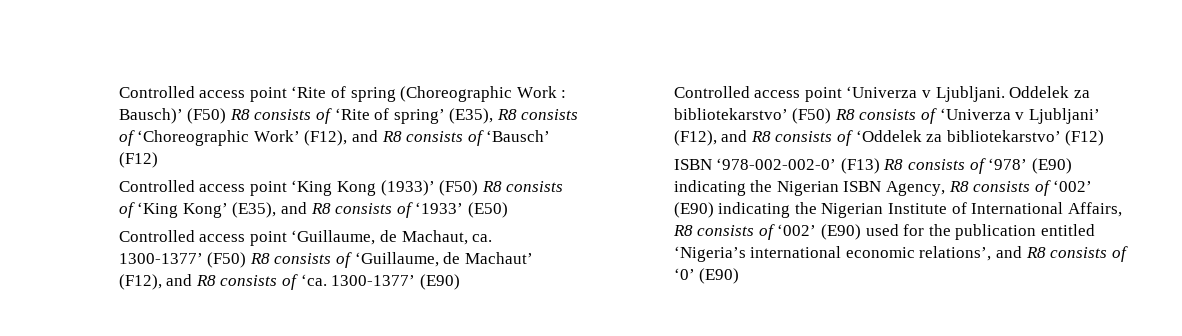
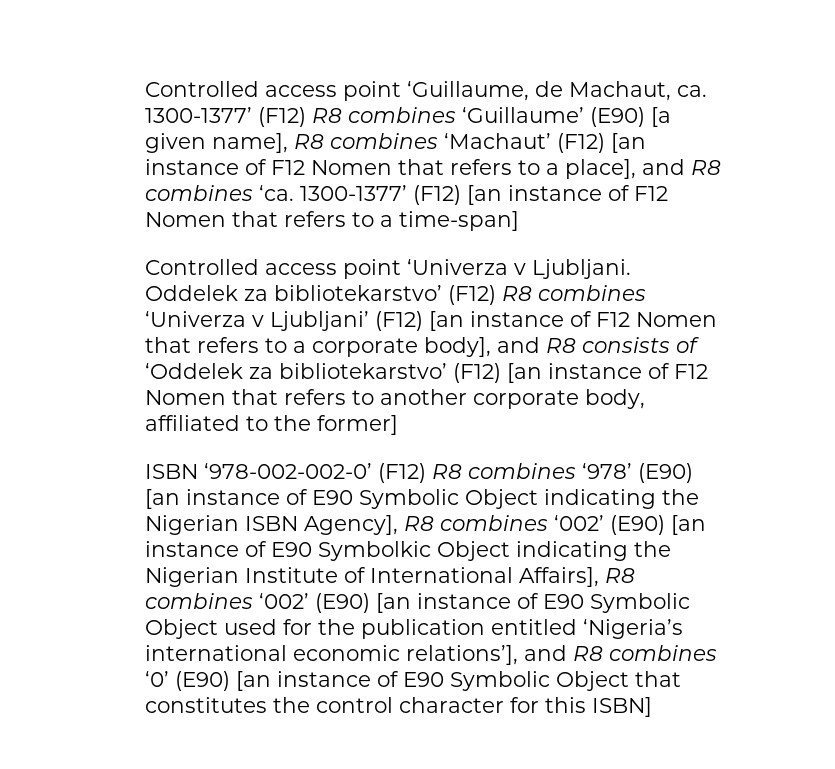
- Controlled access point ‘Rite of spring (Choreographic Work : Bausch)’ (F50) R8 consists of ‘Rite of spring’ (E35), R8 consists of ‘Choreographic Work’ (F12), and R8 consists of ‘Bausch’ (F12)
- Controlled access point ‘King Kong (1933)’ (F50) R8 consists of ‘King Kong’ (E35), and R8 consists of ‘1933’ (E50)
- Controlled access point ‘Guillaume, de Machaut, ca. 1300-1377’ (F50) R8 consists of ‘Guillaume, de Machaut’ (F12), and R8 consists of ‘ca. 1300-1377’ (E90)
+ Controlled access point ‘Guillaume, de Machaut, ca. 1300-1377’ (F12) R8 combines ‘Guillaume’ (E90) [a given name], R8 combines ‘Machaut’ (F12) [an instance of F12 Nomen that refers to a place], and R8 combines ‘ca. 1300-1377’ (F12) [an instance of F12 Nomen that refers to a time-span]
- Oddelek za bibliotekarstvo’ (F50) R8 consists of ‘Univerza v Ljubljani’ (F12), and R8 consists of ‘Oddelek za bibliotekarstvo’ (F12)
- ISBN ‘978-002-002-0’ (F13) R8 consists of ‘978’ (E90) indicating the Nigerian ISBN Agency, R8 consists of ‘002’ (E90) indicating the Nigerian Institute of International Affairs, R8 consists of ‘002’ (E90) used for the publication entitled ‘Nigeria’s international economic relations’, and R8 consists of ‘0’ (E90)
+ Oddelek za bibliotekarstvo’ (F12) R8 combines ‘Univerza v Ljubljani’ (F12) [an instance of F12 Nomen that refers to a corporate body], and R8 consists of ‘Oddelek za bibliotekarstvo’ (F12) [an instance of F12 Nomen that refers to another corporate body, affiliated to the former]
+ ISBN ‘978-002-002-0’ (F12) R8 combines ‘978’ (E90) [an instance of E90 Symbolic Object indicating the Nigerian ISBN Agency], R8 combines ‘002’ (E90) [an instance of E90 Symbolkic Object indicating the Nigerian Institute of International Affairs], R8 combines ‘002’ (E90) [an instance of E90 Symbolic Object used for the publication entitled ‘Nigeria’s international economic relations’], and R8 combines ‘0’ (E90) [an instance of E90 Symbolic Object that constitutes the control character for this ISBN]

